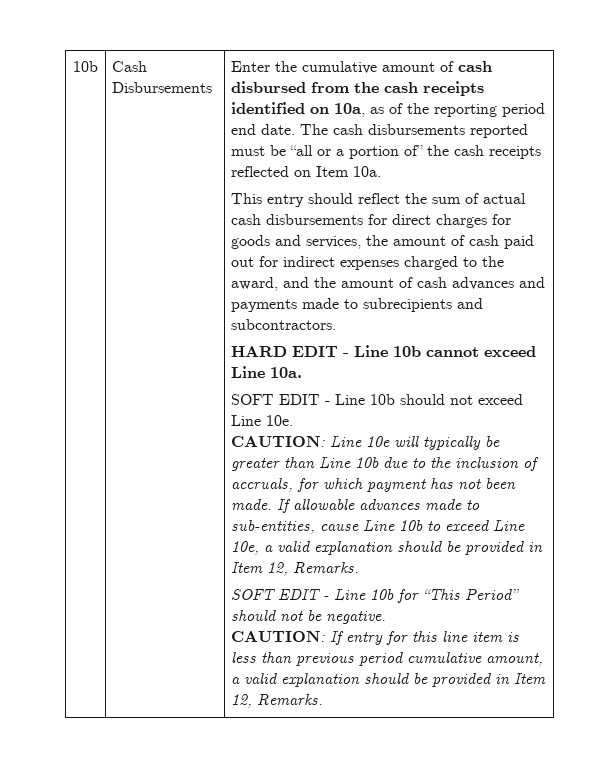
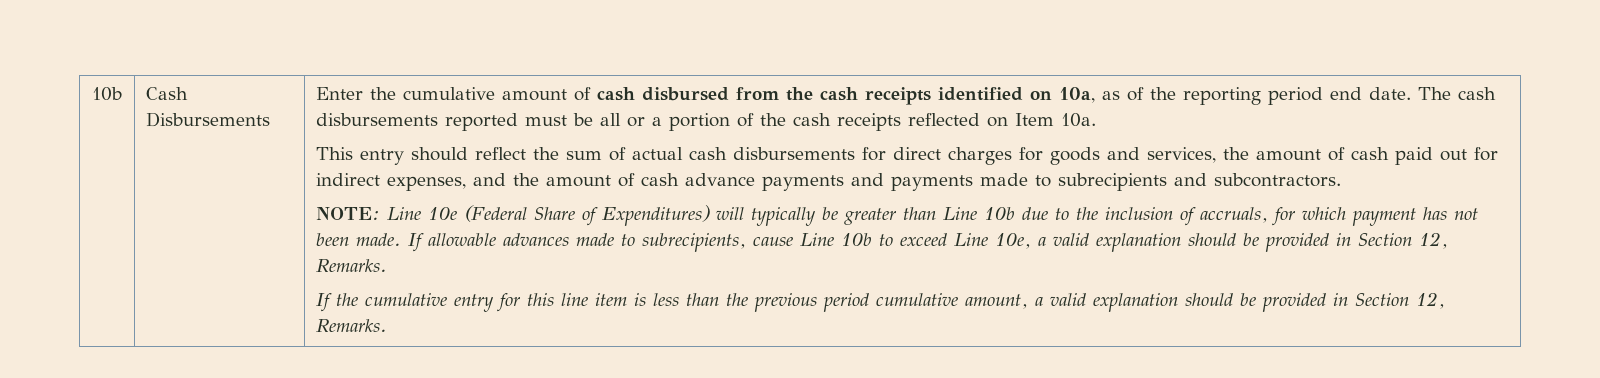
- The cash disbursements reported must be “all or a portion of” the cash receipts reflected on Item 10a.
+ The cash disbursements reported must be all or a portion of the cash receipts reflected on Item 10a.
- This entry should reflect the sum of actual cash disbursements for direct charges for goods and services, the amount of cash paid out for indirect expenses charged to the award, and the amount of cash advances and payments made to subrecipients and subcontractors.
+ This entry should reflect the sum of actual cash disbursements for direct charges for goods and services, the amount of cash paid out for indirect expenses, and the amount of cash advance payments and payments made to subrecipients and subcontractors.
- HARD EDIT - Line 10b cannot exceed Line 10a.
- SOFT EDIT - Line 10b should not exceed Line 10e.
- CAUTION: Line 10e will typically be greater than Line 10b due to the inclusion of accruals, for which payment has not been made.
+ NOTE: Line 10e (Federal Share of Expenditures) will typically be greater than Line 10b due to the inclusion of accruals, for which payment has not been made.
- If allowable advances made to sub-entities, cause Line 10b to exceed Line 10e, a valid explanation should be provided in Item 12, Remarks.
+ If allowable advances made to subrecipients, cause Line 10b to exceed Line 10e, a valid explanation should be provided in Section 12, Remarks.
- SOFT EDIT - Line 10b for “This Period” should not be negative.
- CAUTION: If entry for this line item is less than previous period cumulative amount, a valid explanation should be provided in Item 12, Remarks.
+ If the cumulative entry for this line item is less than the previous period cumulative amount, a valid explanation should be provided in Section 12, Remarks.

